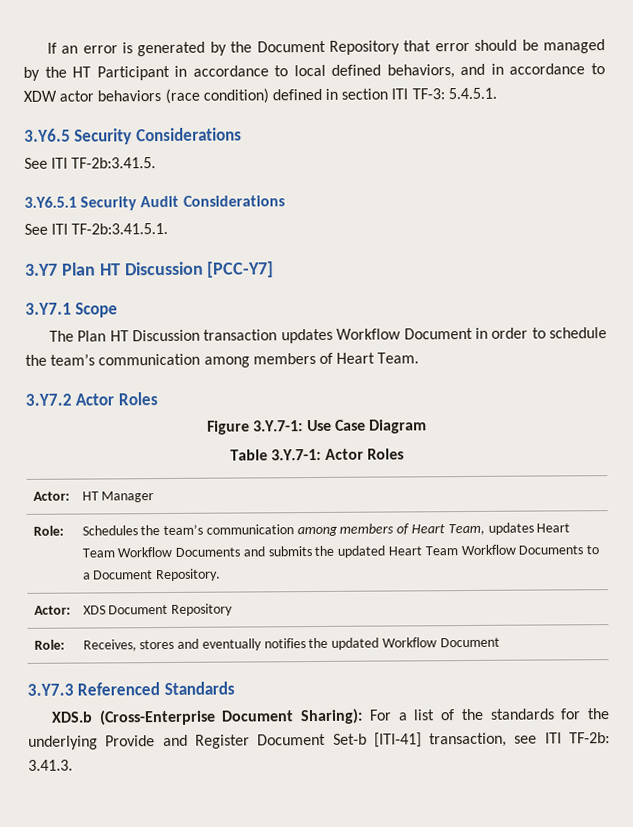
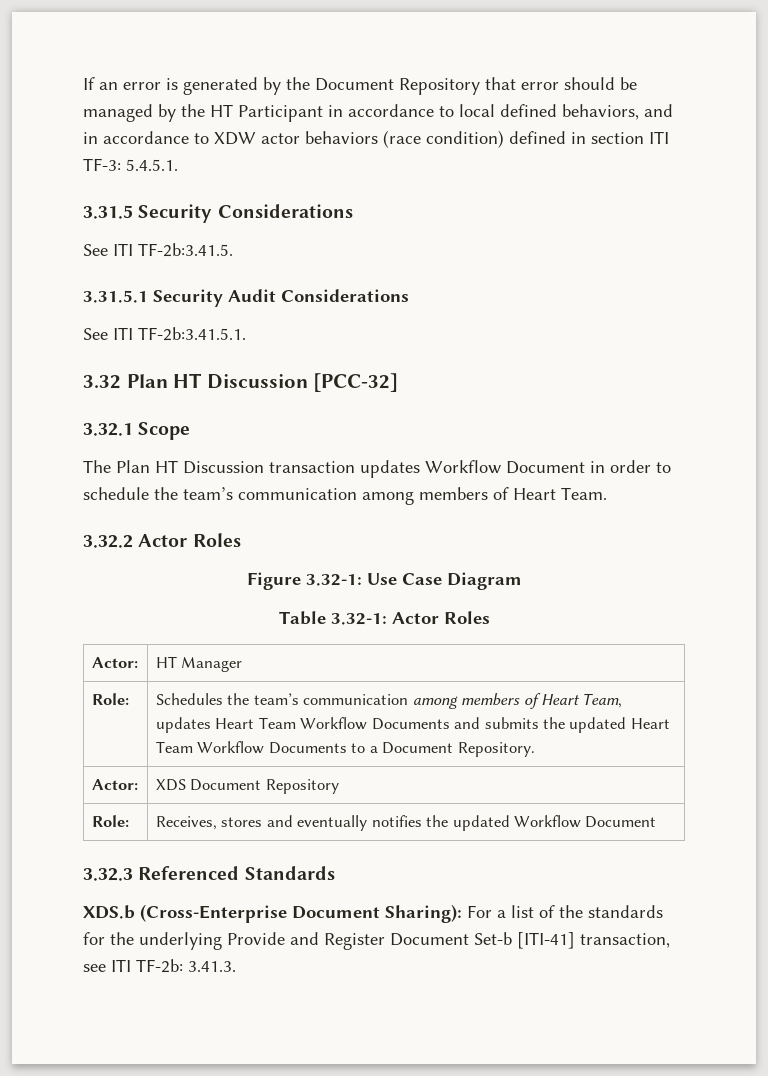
- 3.Y6.5 Security Considerations
+ 3.31.5 Security Considerations
- 3.Y6.5.1 Security Audit Considerations
+ 3.31.5.1 Security Audit Considerations
- 3.Y7 Plan HT Discussion [PCC-Y7]
- 3.Y7.1 Scope
+ 3.32 Plan HT Discussion [PCC-32]
+ 3.32.1 Scope
- 3.Y7.2 Actor Roles
+ 3.32.2 Actor Roles
- Figure 3.Y.7-1: Use Case Diagram
+ Figure 3.32-1: Use Case Diagram
- Table 3.Y.7-1: Actor Roles
+ Table 3.32-1: Actor Roles
- 3.Y7.3 Referenced Standards
+ 3.32.3 Referenced Standards

